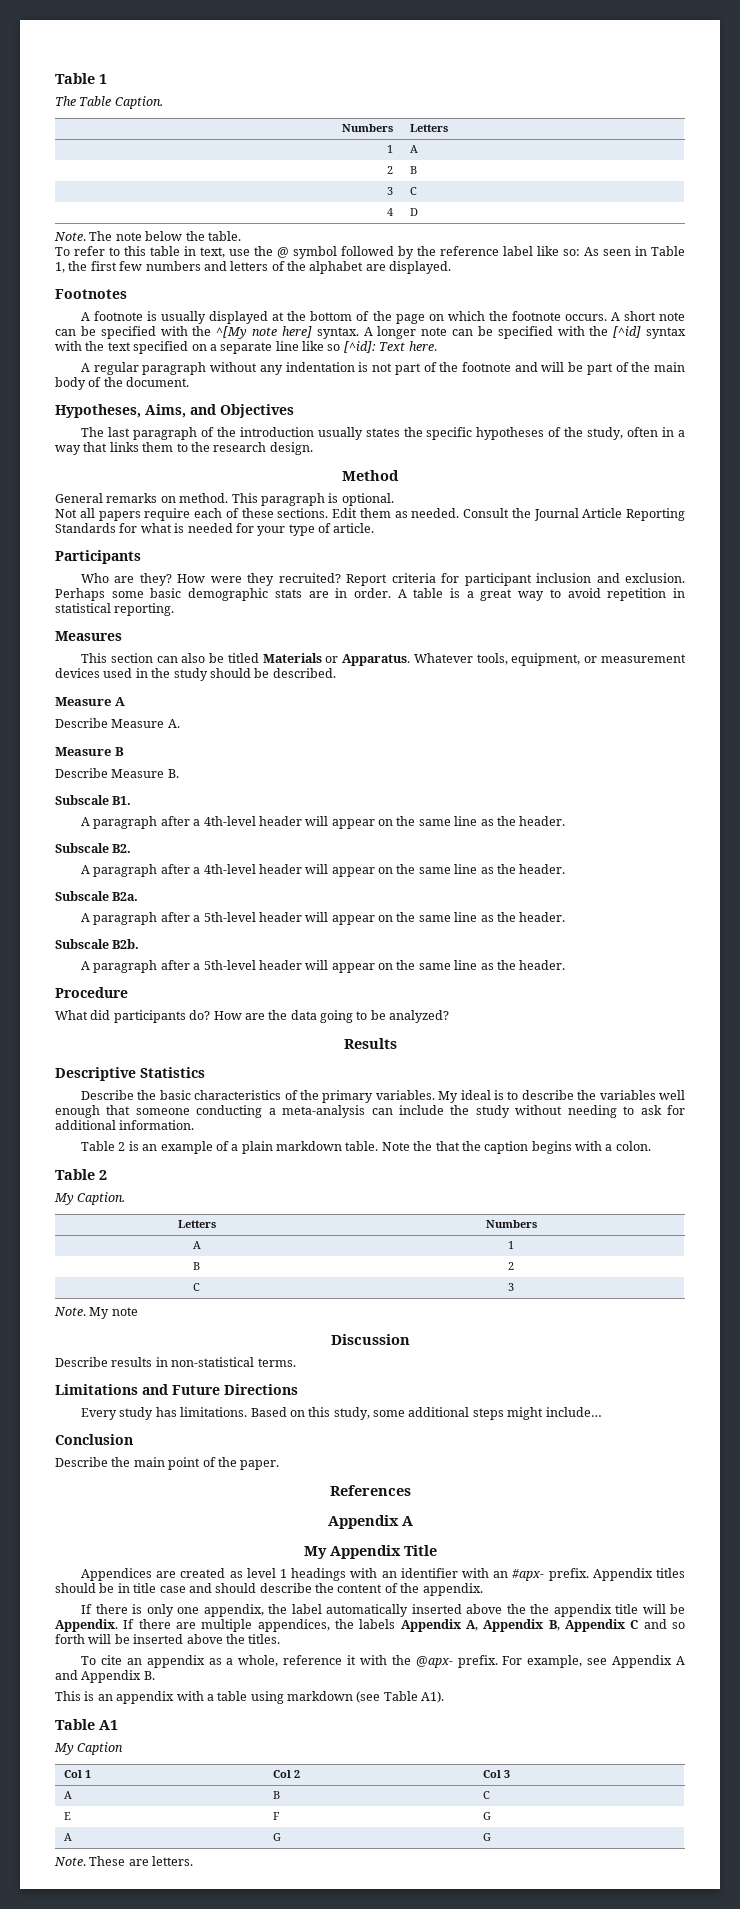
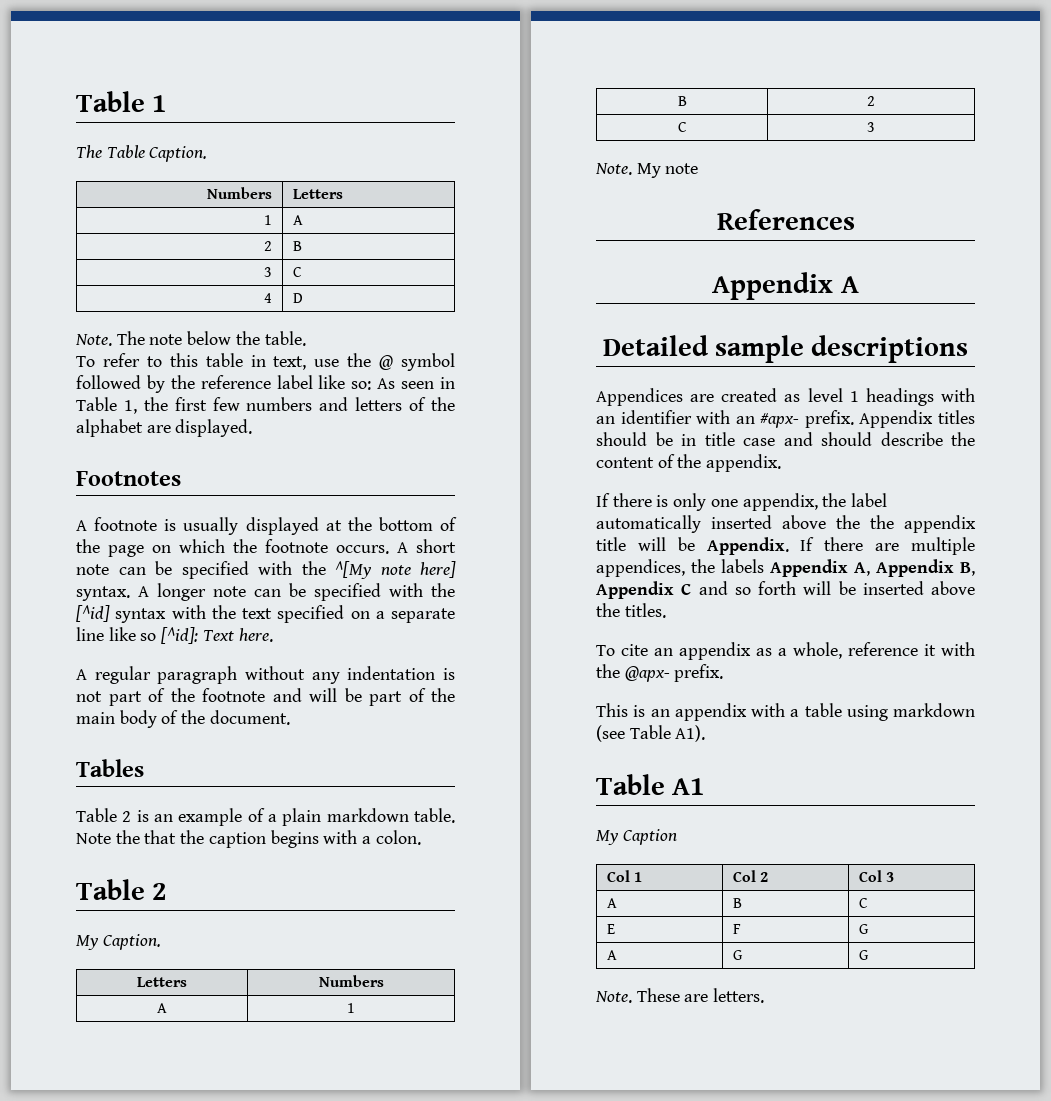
- Hypotheses, Aims, and Objectives
- The last paragraph of the introduction usually states the specific hypotheses of the study, often in a way that links them to the research design.
- Method
- General remarks on method. This paragraph is optional.
- Not all papers require each of these sections. Edit them as needed. Consult the Journal Article Reporting Standards for what is needed for your type of article.
- Participants
- Who are they? How were they recruited? Report criteria for participant inclusion and exclusion. Perhaps some basic demographic stats are in order. A table is a great way to avoid repetition in statistical reporting.
- Measures
- This section can also be titled Materials or Apparatus. Whatever tools, equipment, or measurement devices used in the study should be described.
- Measure A
- Describe Measure A.
- Measure B
- Describe Measure B.
- Subscale B1.
- A paragraph after a 4th-level header will appear on the same line as the header.
- Subscale B2.
- A paragraph after a 4th-level header will appear on the same line as the header.
- Subscale B2a.
- A paragraph after a 5th-level header will appear on the same line as the header.
- Subscale B2b.
- A paragraph after a 5th-level header will appear on the same line as the header.
- Procedure
- What did participants do? How are the data going to be analyzed?
- Results
- Descriptive Statistics
- Describe the basic characteristics of the primary variables. My ideal is to describe the variables well enough that someone conducting a meta-analysis can include the study without needing to ask for additional information.
+ Tables
- Discussion
- Describe results in non-statistical terms.
- Limitations and Future Directions
- Every study has limitations. Based on this study, some additional steps might include…
- Conclusion
- Describe the main point of the paper.
- My Appendix Title
+ Detailed sample descriptions
- For example, see Appendix A and Appendix B.

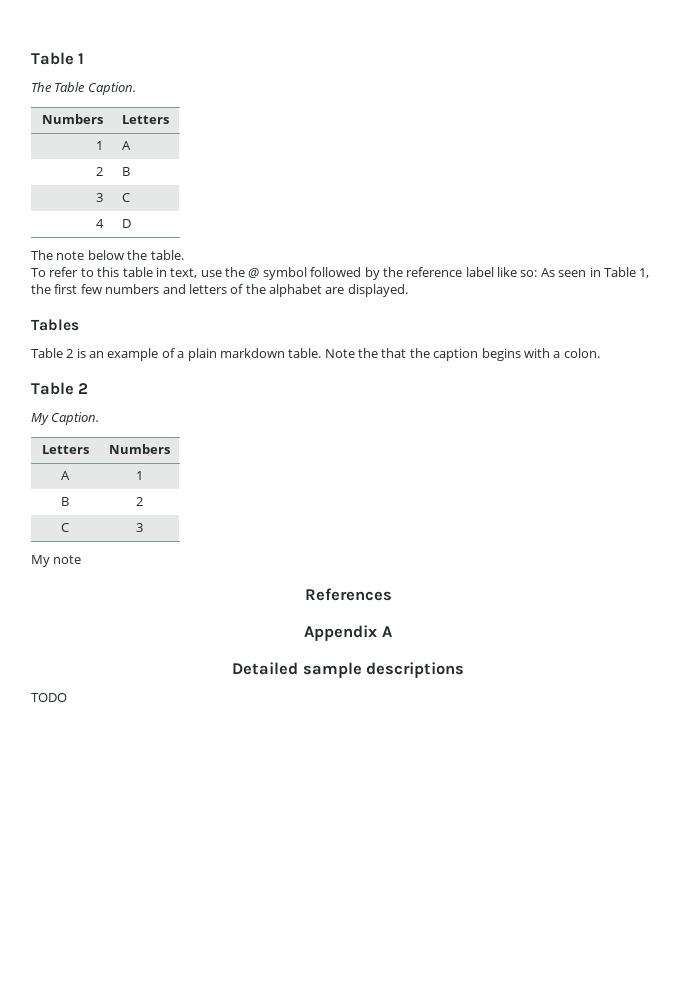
  4 | D
- Note. The note below the table.
+ The note below the table.
- Footnotes
- A footnote is usually displayed at the bottom of the page on which the footnote occurs. A short note can be specified with the ^[My note here] syntax. A longer note can be specified with the [^id] syntax with the text specified on a separate line like so [^id]: Text here.
- A regular paragraph without any indentation is not part of the footnote and will be part of the main body of the document.
  C | 3
- Note. My note
+ My note
- Appendices are created as level 1 headings with an identifier with an #apx- prefix. Appendix titles should be in title case and should describe the content of the appendix.
- If there is only one appendix, the label automatically inserted above the the appendix title will be Appendix. If there are multiple appendices, the labels Appendix A, Appendix B, Appendix C and so forth will be inserted above the titles.
- To cite an appendix as a whole, reference it with the @apx- prefix.
- This is an appendix with a table using markdown (see Table A1).
- Table A1
- My Caption
- Col 1 | Col 2 | Col 3
- A | B | C
- E | F | G
- A | G | G
- Note. These are letters.
+ TODO

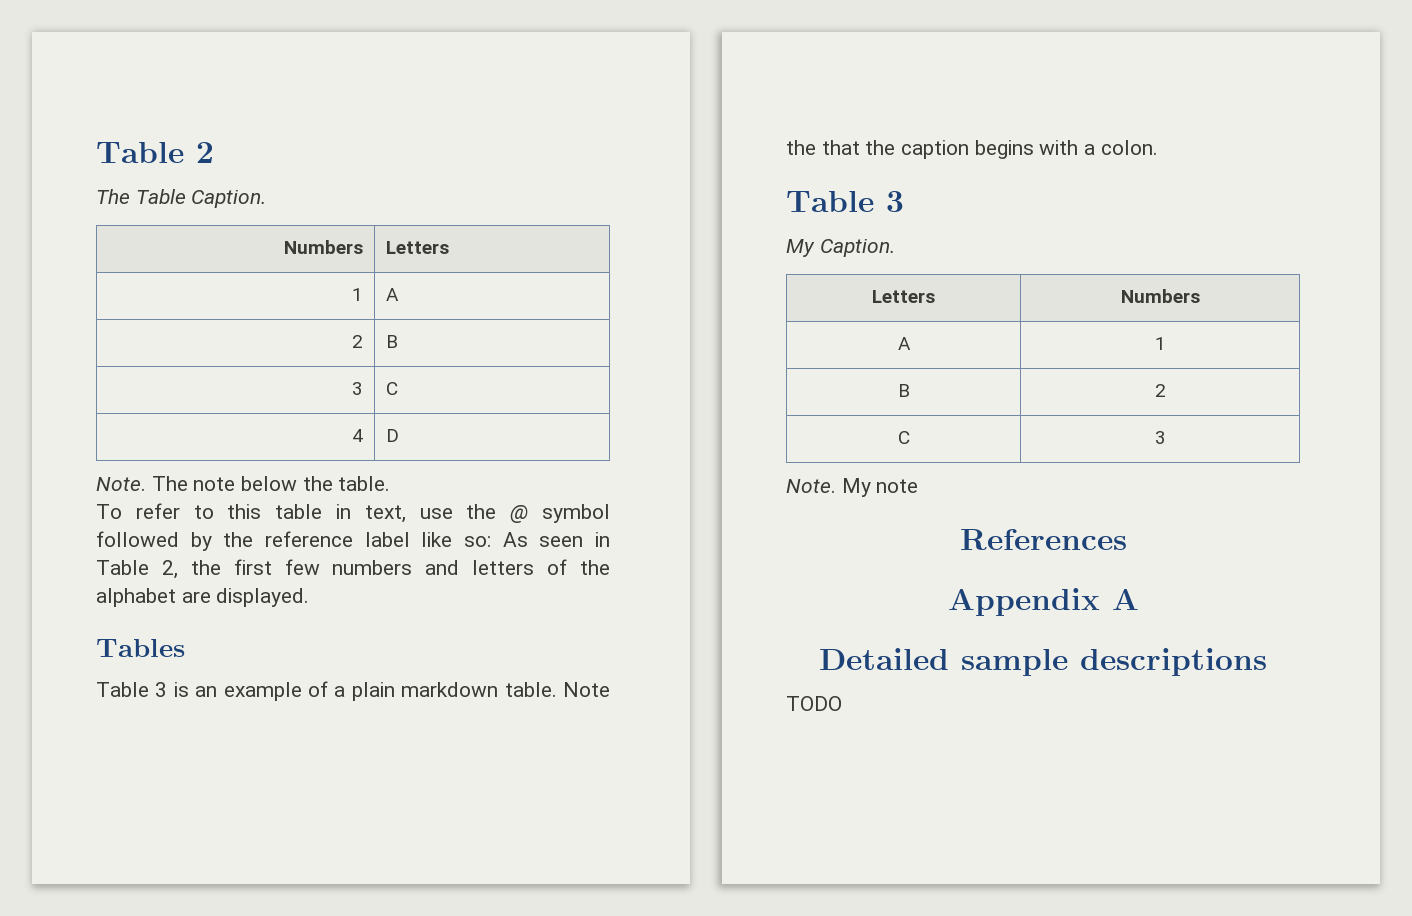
- Table 1
+ Table 2
  4 | D
- The note below the table.
+ Note. The note below the table.
- To refer to this table in text, use the @ symbol followed by the reference label like so: As seen in Table 1, the first few numbers and letters of the alphabet are displayed.
+ To refer to this table in text, use the @ symbol followed by the reference label like so: As seen in Table 2, the first few numbers and letters of the alphabet are displayed.
- Table 2 is an example of a plain markdown table.
+ Table 3 is an example of a plain markdown table.
  Note the that the caption begins with a colon.
- Table 2
+ Table 3
  C | 3
- My note
+ Note. My note

